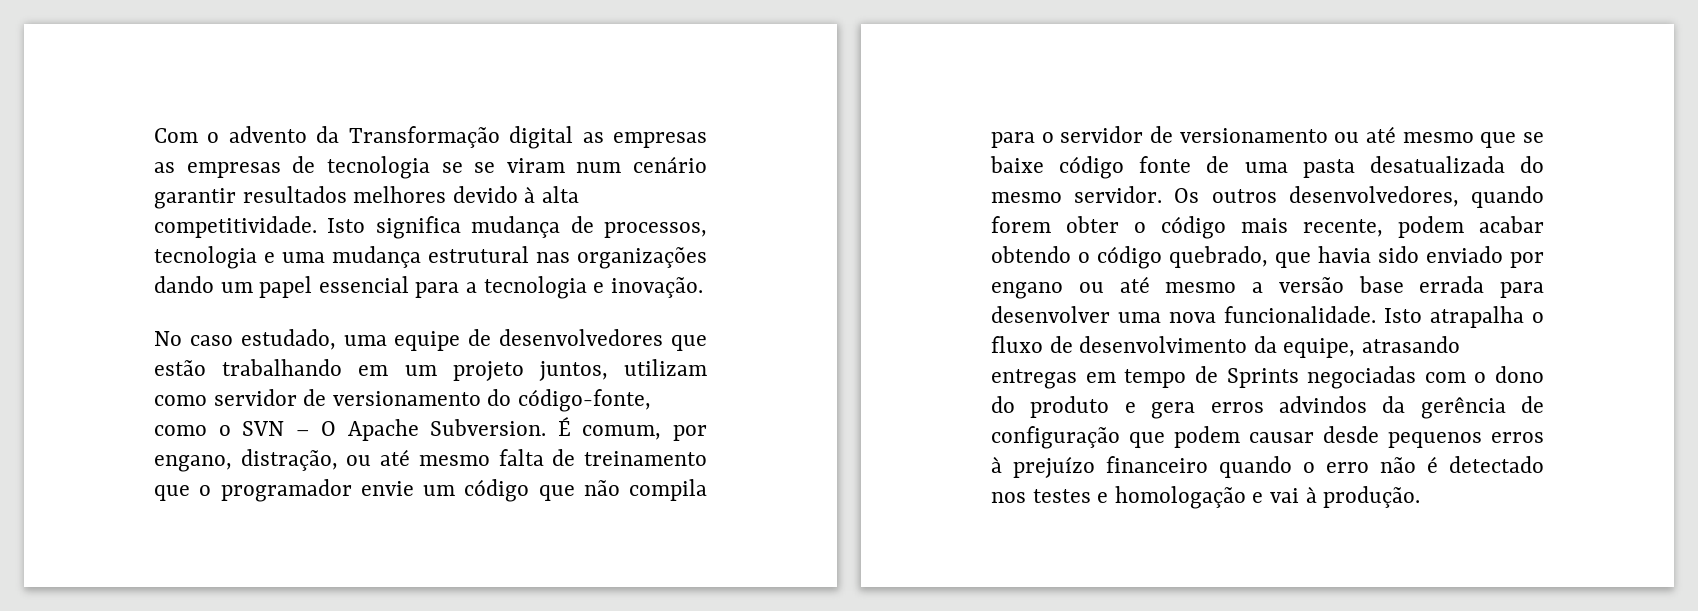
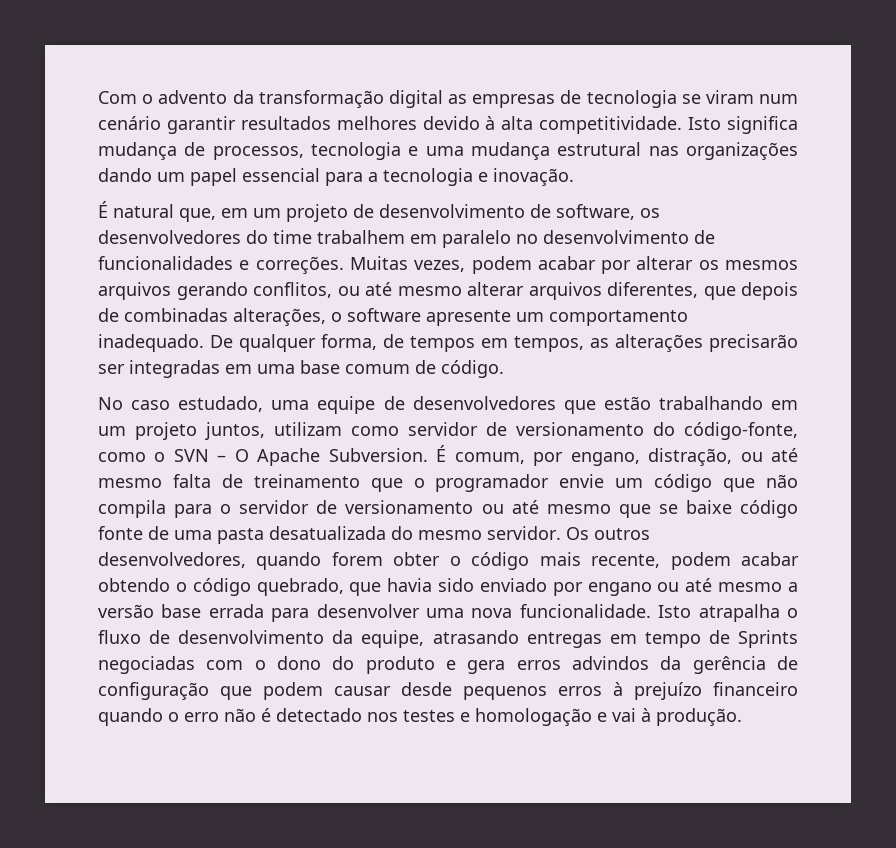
- Com o advento da Transformação digital as empresas as empresas de tecnologia se se viram num cenário garantir resultados melhores devido à alta competitividade.
+ Com o advento da transformação digital as empresas de tecnologia se viram num cenário garantir resultados melhores devido à alta competitividade.
+ É natural que, em um projeto de desenvolvimento de software, os desenvolvedores do time trabalhem em paralelo no desenvolvimento de funcionalidades e correções. Muitas vezes, podem acabar por alterar os mesmos arquivos gerando conflitos, ou até mesmo alterar arquivos diferentes, que depois de combinadas alterações, o software apresente um comportamento inadequado. De qualquer forma, de tempos em tempos, as alterações precisarão ser integradas em uma base comum de código.

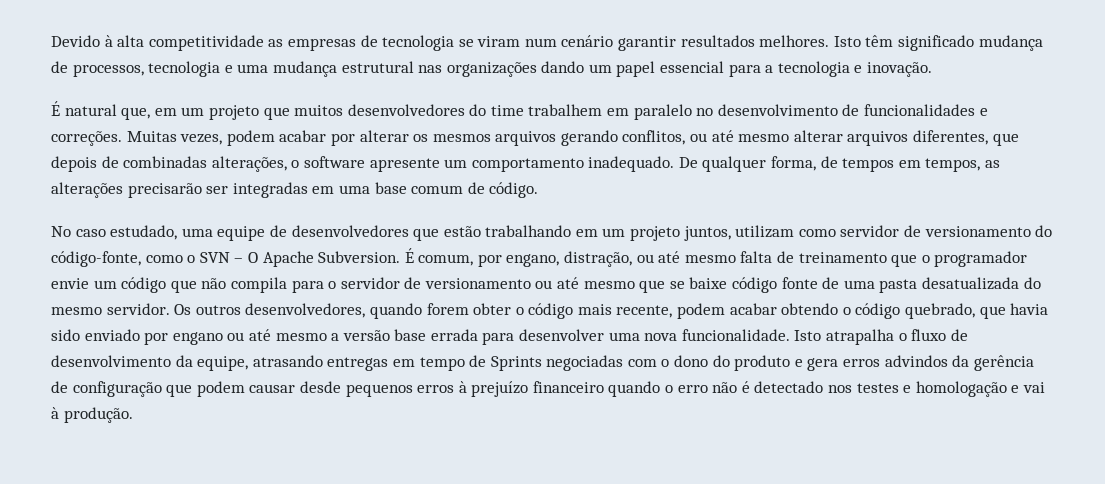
- Com o advento da transformação digital as empresas de tecnologia se viram num cenário garantir resultados melhores devido à alta competitividade. Isto significa mudança de processos, tecnologia e uma mudança estrutural nas organizações dando um papel essencial para a tecnologia e inovação.
+ Devido à alta competitividade as empresas de tecnologia se viram num cenário garantir resultados melhores. Isto têm significado mudança de processos, tecnologia e uma mudança estrutural nas organizações dando um papel essencial para a tecnologia e inovação.
- É natural que, em um projeto de desenvolvimento de software, os desenvolvedores do time trabalhem em paralelo no desenvolvimento de funcionalidades e correções.
+ É natural que, em um projeto que muitos desenvolvedores do time trabalhem em paralelo no desenvolvimento de funcionalidades e correções.

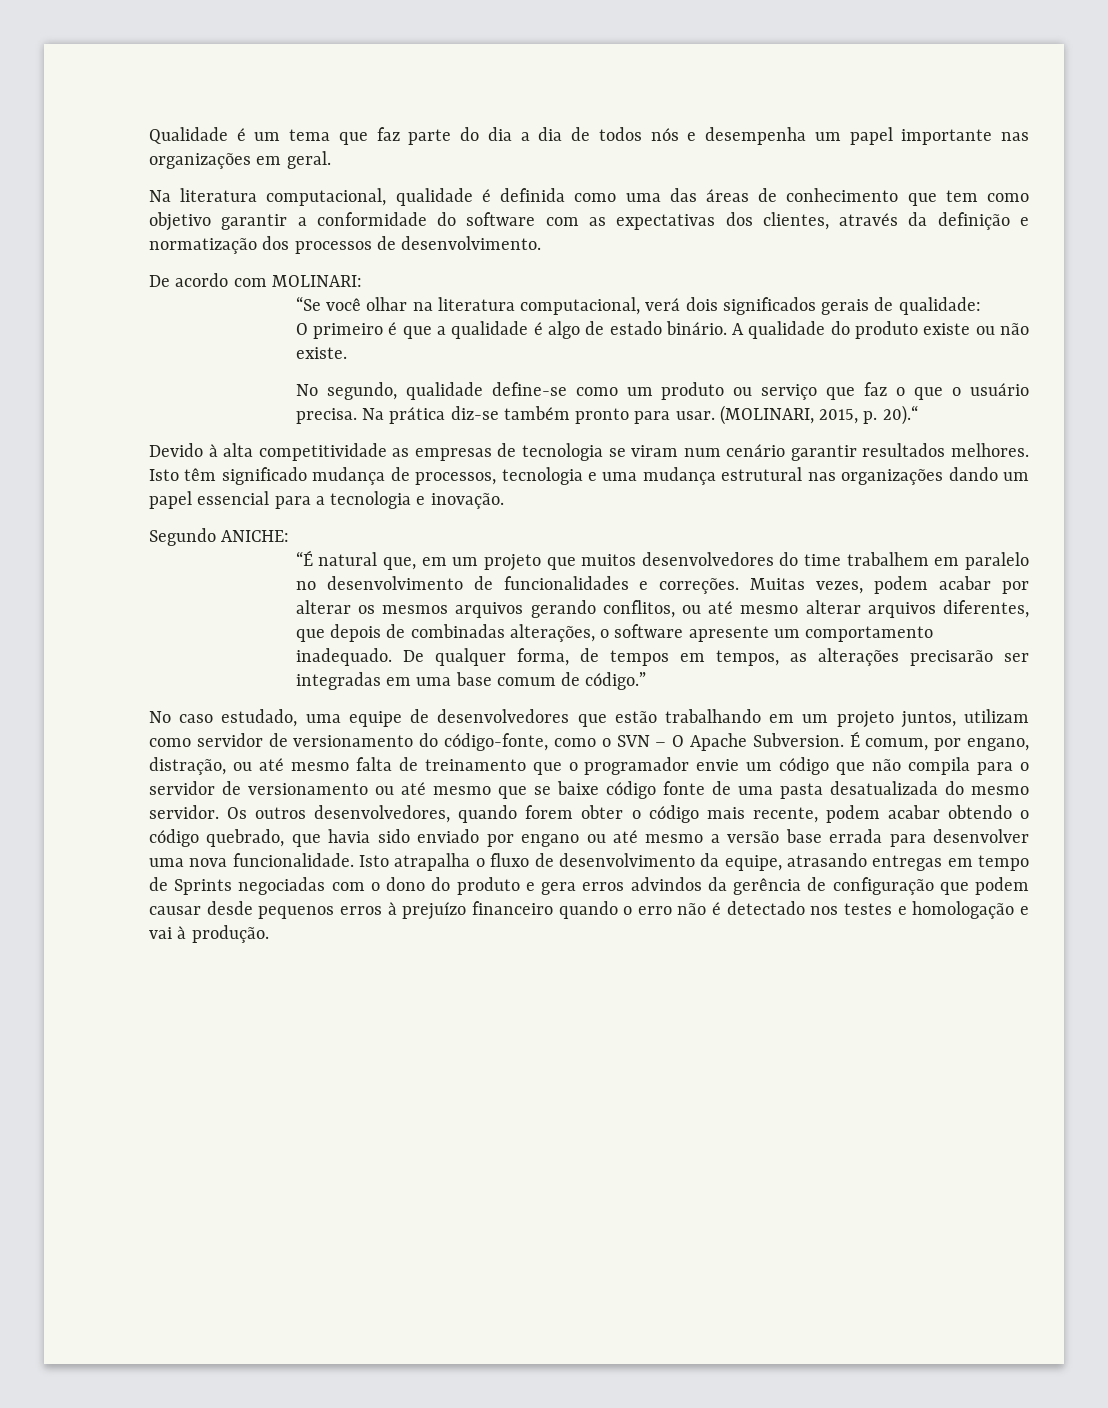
+ Qualidade é um tema que faz parte do dia a dia de todos nós e desempenha um papel importante nas organizações em geral.
+ Na literatura computacional, qualidade é definida como uma das áreas de conhecimento que tem como objetivo garantir a conformidade do software com as expectativas dos clientes, através da definição e normatização dos processos de desenvolvimento.
+ De acordo com MOLINARI:
+ “Se você olhar na literatura computacional, verá dois significados gerais de qualidade:
+ O primeiro é que a qualidade é algo de estado binário. A qualidade do produto existe ou não existe.
+ No segundo, qualidade define-se como um produto ou serviço que faz o que o usuário precisa. Na prática diz-se também pronto para usar. (MOLINARI, 2015, p. 20).“
- É natural que, em um projeto que muitos desenvolvedores do time trabalhem em paralelo no desenvolvimento de funcionalidades e correções.
+ Segundo ANICHE:
+ “É natural que, em um projeto que muitos desenvolvedores do time trabalhem em paralelo no desenvolvimento de funcionalidades e correções.
- De qualquer forma, de tempos em tempos, as alterações precisarão ser integradas em uma base comum de código.
+ De qualquer forma, de tempos em tempos, as alterações precisarão ser integradas em uma base comum de código.”

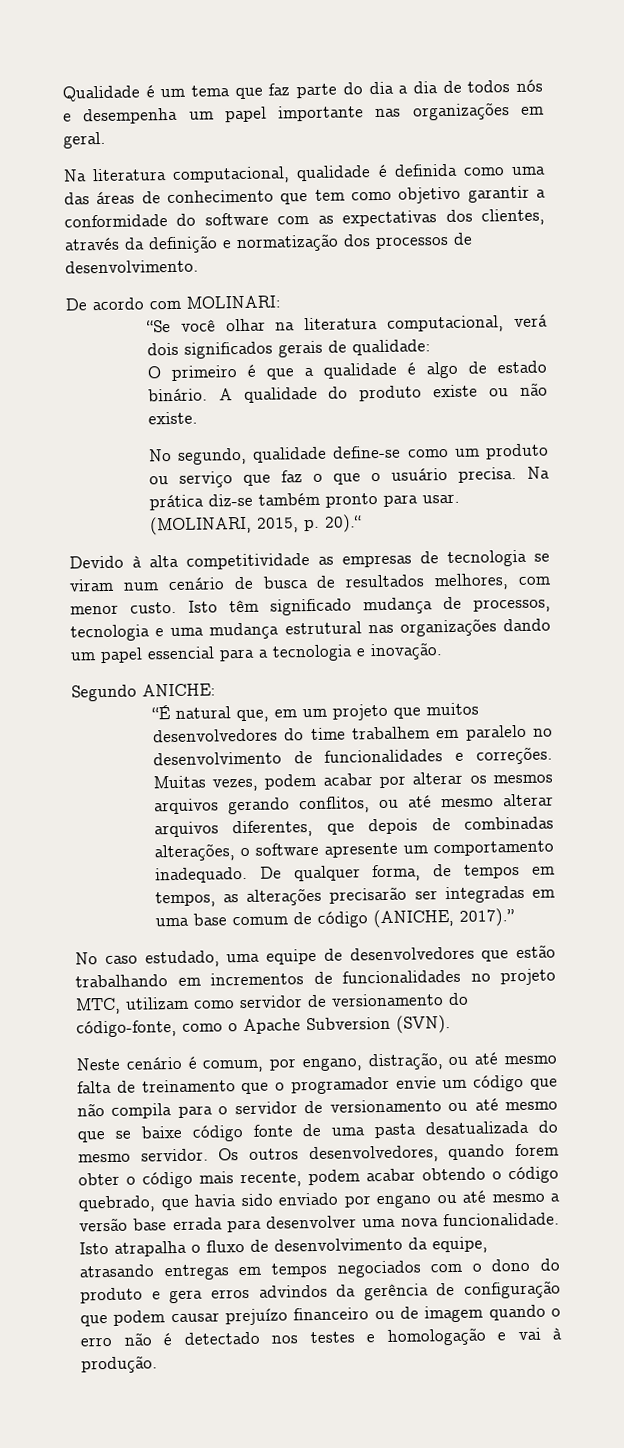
- Devido à alta competitividade as empresas de tecnologia se viram num cenário garantir resultados melhores.
+ Devido à alta competitividade as empresas de tecnologia se viram num cenário de busca de resultados melhores, com menor custo.
- De qualquer forma, de tempos em tempos, as alterações precisarão ser integradas em uma base comum de código.”
+ De qualquer forma, de tempos em tempos, as alterações precisarão ser integradas em uma base comum de código (ANICHE, 2017).”
- No caso estudado, uma equipe de desenvolvedores que estão trabalhando em um projeto juntos, utilizam como servidor de versionamento do código-fonte, como o SVN – O Apache Subversion. É comum, por engano, distração, ou até mesmo falta de treinamento que o programador envie um código que não compila para o servidor de versionamento ou até mesmo que se baixe código fonte de uma pasta desatualizada do mesmo servidor.
+ No caso estudado, uma equipe de desenvolvedores que estão trabalhando em incrementos de funcionalidades no projeto MTC, utilizam como servidor de versionamento do código-fonte, como o Apache Subversion (SVN).
+ Neste cenário é comum, por engano, distração, ou até mesmo falta de treinamento que o programador envie um código que não compila para o servidor de versionamento ou até mesmo que se baixe código fonte de uma pasta desatualizada do mesmo servidor.
- Isto atrapalha o fluxo de desenvolvimento da equipe, atrasando entregas em tempo de Sprints negociadas com o dono do produto e gera erros advindos da gerência de configuração que podem causar desde pequenos erros à prejuízo financeiro quando o erro não é detectado nos testes e homologação e vai à produção.
+ Isto atrapalha o fluxo de desenvolvimento da equipe, atrasando entregas em tempos negociados com o dono do produto e gera erros advindos da gerência de configuração que podem causar prejuízo financeiro ou de imagem quando o erro não é detectado nos testes e homologação e vai à produção.

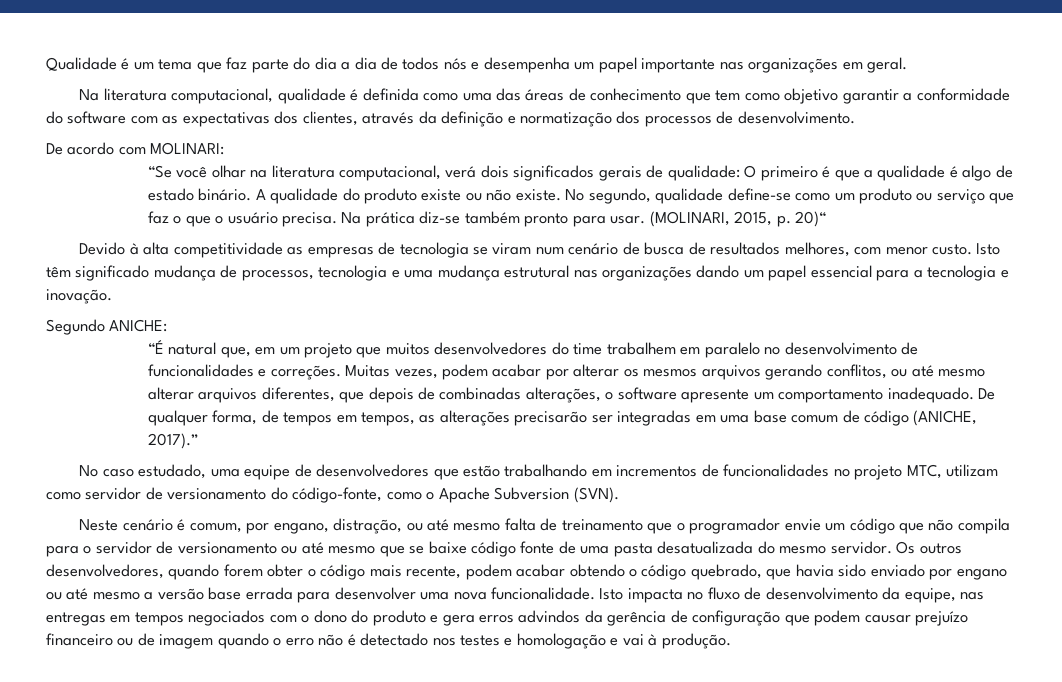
- “Se você olhar na literatura computacional, verá dois significados gerais de qualidade:
- O primeiro é que a qualidade é algo de estado binário.
+ “Se você olhar na literatura computacional, verá dois significados gerais de qualidade: O primeiro é que a qualidade é algo de estado binário.
- A qualidade do produto existe ou não existe.
- No segundo, qualidade define-se como um produto ou serviço que faz o que o usuário precisa.
+ A qualidade do produto existe ou não existe. No segundo, qualidade define-se como um produto ou serviço que faz o que o usuário precisa.
- (MOLINARI, 2015, p. 20).“
+ (MOLINARI, 2015, p. 20)“
- Isto atrapalha o fluxo de desenvolvimento da equipe, atrasando entregas em tempos negociados com o dono do produto e gera erros advindos da gerência de configuração que podem causar prejuízo financeiro ou de imagem quando o erro não é detectado nos testes e homologação e vai à produção.
+ Isto impacta no fluxo de desenvolvimento da equipe, nas entregas em tempos negociados com o dono do produto e gera erros advindos da gerência de configuração que podem causar prejuízo financeiro ou de imagem quando o erro não é detectado nos testes e homologação e vai à produção.

